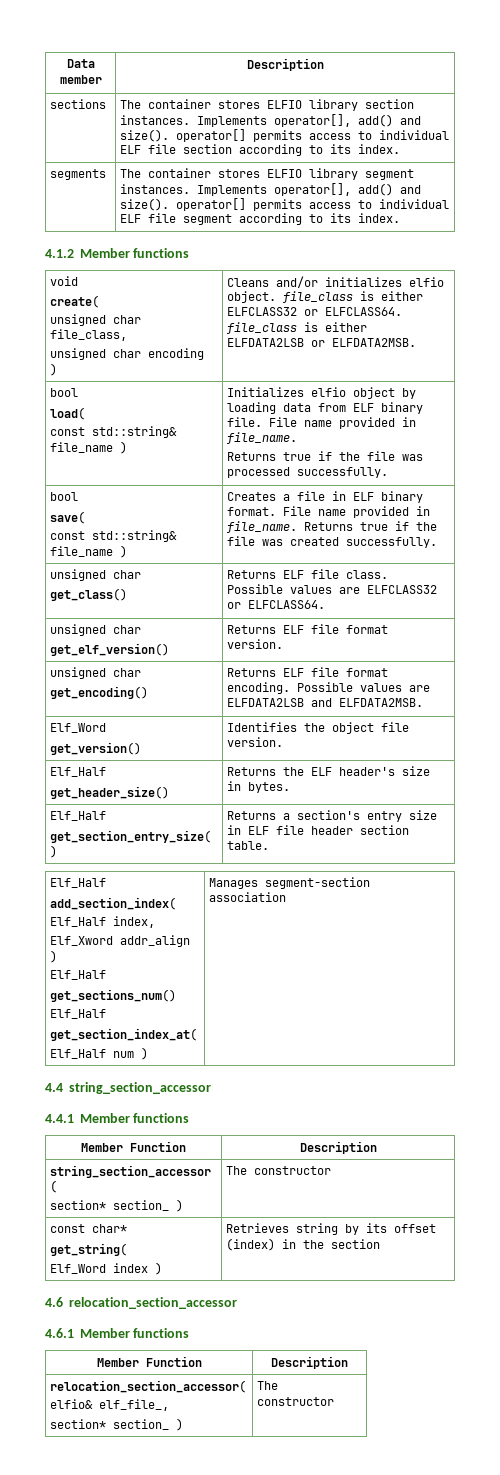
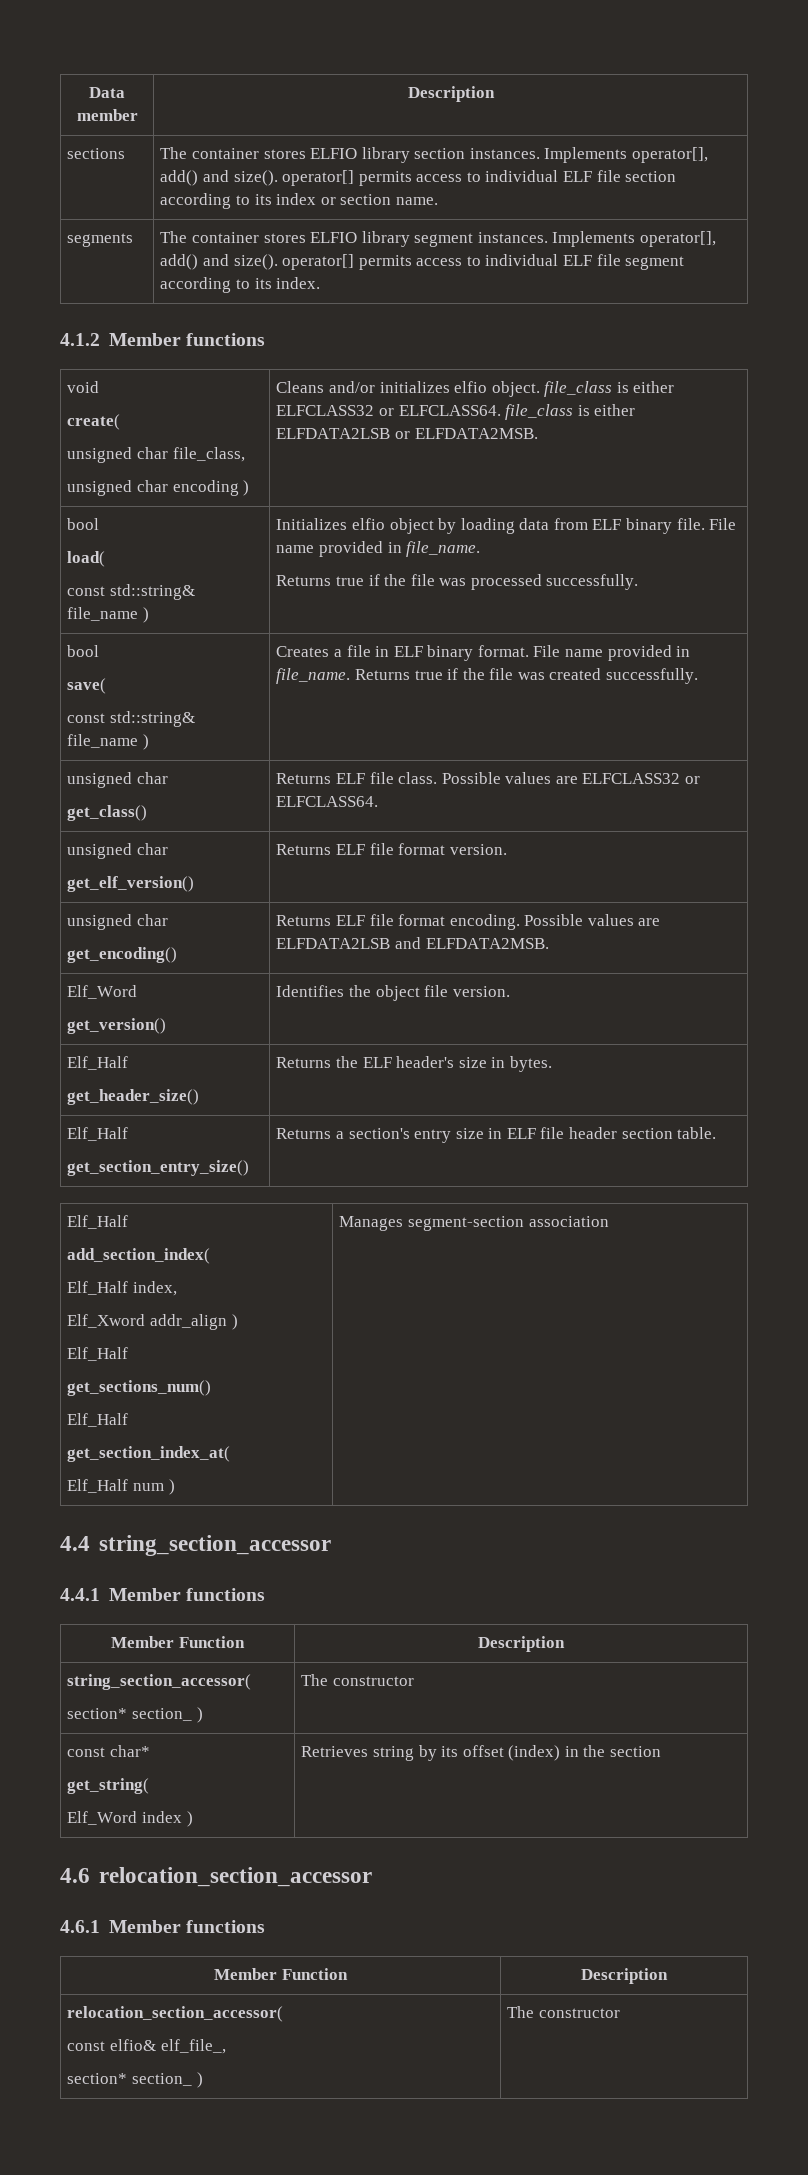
- sections | The container stores ELFIO library section instances. Implements operator[], add() and size(). operator[] permits access to individual ELF file section according to its index.
+ sections | The container stores ELFIO library section instances. Implements operator[], add() and size(). operator[] permits access to individual ELF file section according to its index or section name.
  relocation_section_accessor(
- elfio& elf_file_,
+ const elfio& elf_file_,

